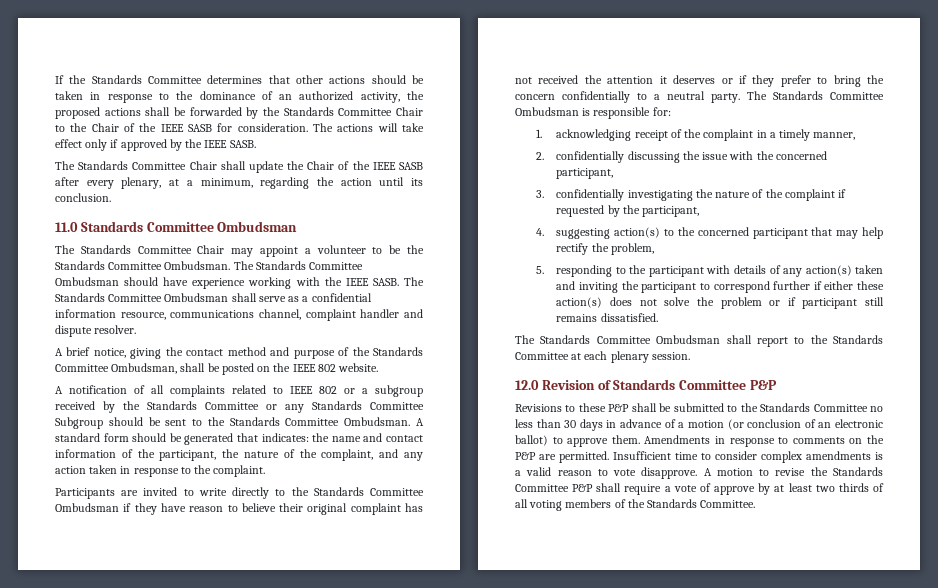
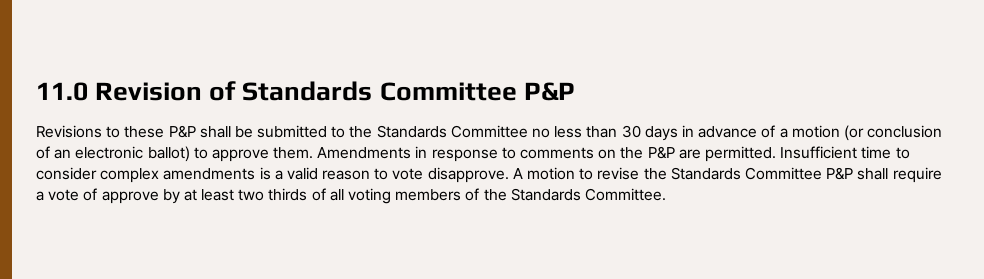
- If the Standards Committee determines that other actions should be taken in response to the dominance of an authorized activity, the proposed actions shall be forwarded by the Standards Committee Chair to the Chair of the IEEE SASB for consideration. The actions will take effect only if approved by the IEEE SASB.
- The Standards Committee Chair shall update the Chair of the IEEE SASB after every plenary, at a minimum, regarding the action until its conclusion.
- 11.0 Standards Committee Ombudsman
- The Standards Committee Chair may appoint a volunteer to be the Standards Committee Ombudsman. The Standards Committee Ombudsman should have experience working with the IEEE SASB. The Standards Committee Ombudsman shall serve as a confidential information resource, communications channel, complaint handler and dispute resolver.
- A brief notice, giving the contact method and purpose of the Standards Committee Ombudsman, shall be posted on the IEEE 802 website.
- A notification of all complaints related to IEEE 802 or a subgroup received by the Standards Committee or any Standards Committee Subgroup should be sent to the Standards Committee Ombudsman. A standard form should be generated that indicates: the name and contact information of the participant, the nature of the complaint, and any action taken in response to the complaint.
- Participants are invited to write directly to the Standards Committee Ombudsman if they have reason to believe their original complaint has not received the attention it deserves or if they prefer to bring the concern confidentially to a neutral party. The Standards Committee Ombudsman is responsible for:
- 1. acknowledging receipt of the complaint in a timely manner,
- 2. confidentially discussing the issue with the concerned participant,
- 3. confidentially investigating the nature of the complaint if requested by the participant,
- 4. suggesting action(s) to the concerned participant that may help rectify the problem,
- 5. responding to the participant with details of any action(s) taken and inviting the participant to correspond further if either these action(s) does not solve the problem or if participant still remains dissatisfied.
- The Standards Committee Ombudsman shall report to the Standards Committee at each plenary session.
- 12.0 Revision of Standards Committee P&P
+ 11.0 Revision of Standards Committee P&P

